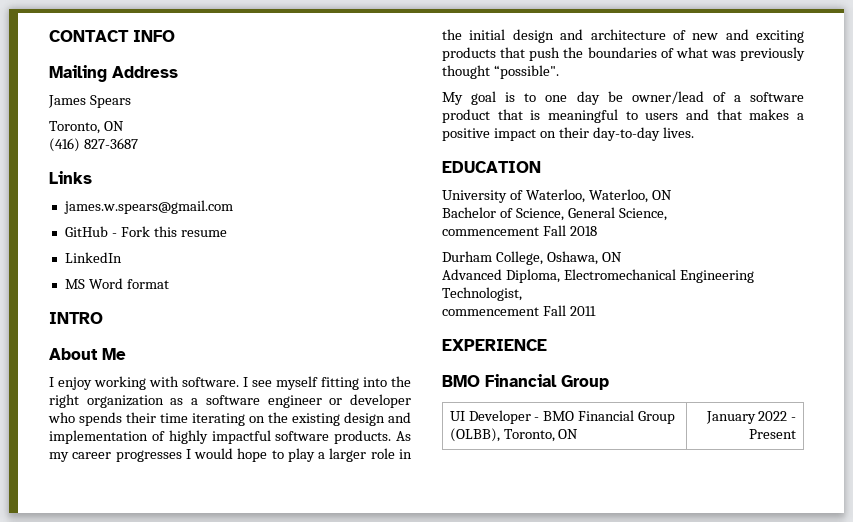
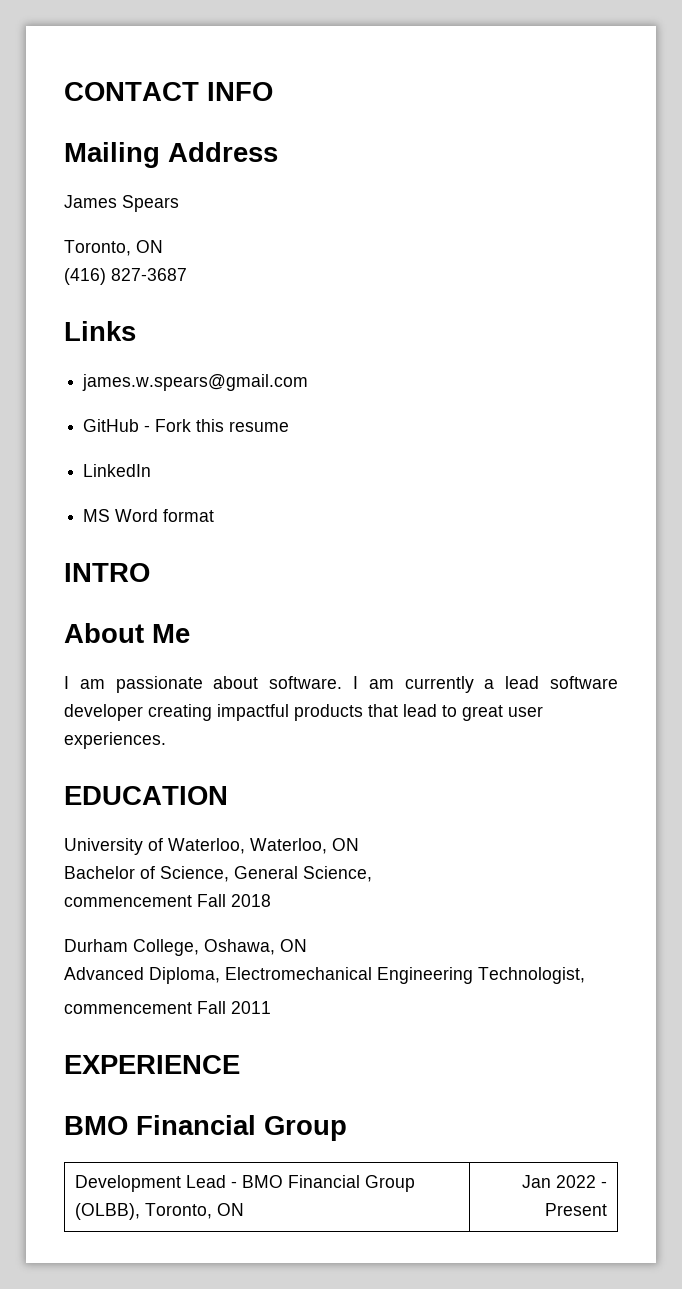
- I enjoy working with software. I see myself fitting into the right organization as a software engineer or developer who spends their time iterating on the existing design and implementation of highly impactful software products. As my career progresses I would hope to play a larger role in the initial design and architecture of new and exciting products that push the boundaries of what was previously thought “possible".
- My goal is to one day be owner/lead of a software product that is meaningful to users and that makes a positive impact on their day-to-day lives.
+ I am passionate about software. I am currently a lead software developer creating impactful products that lead to great user experiences.
- UI Developer - BMO Financial Group (OLBB), Toronto, ON | January 2022 - Present
+ Development Lead - BMO Financial Group (OLBB), Toronto, ON | Jan 2022 - Present

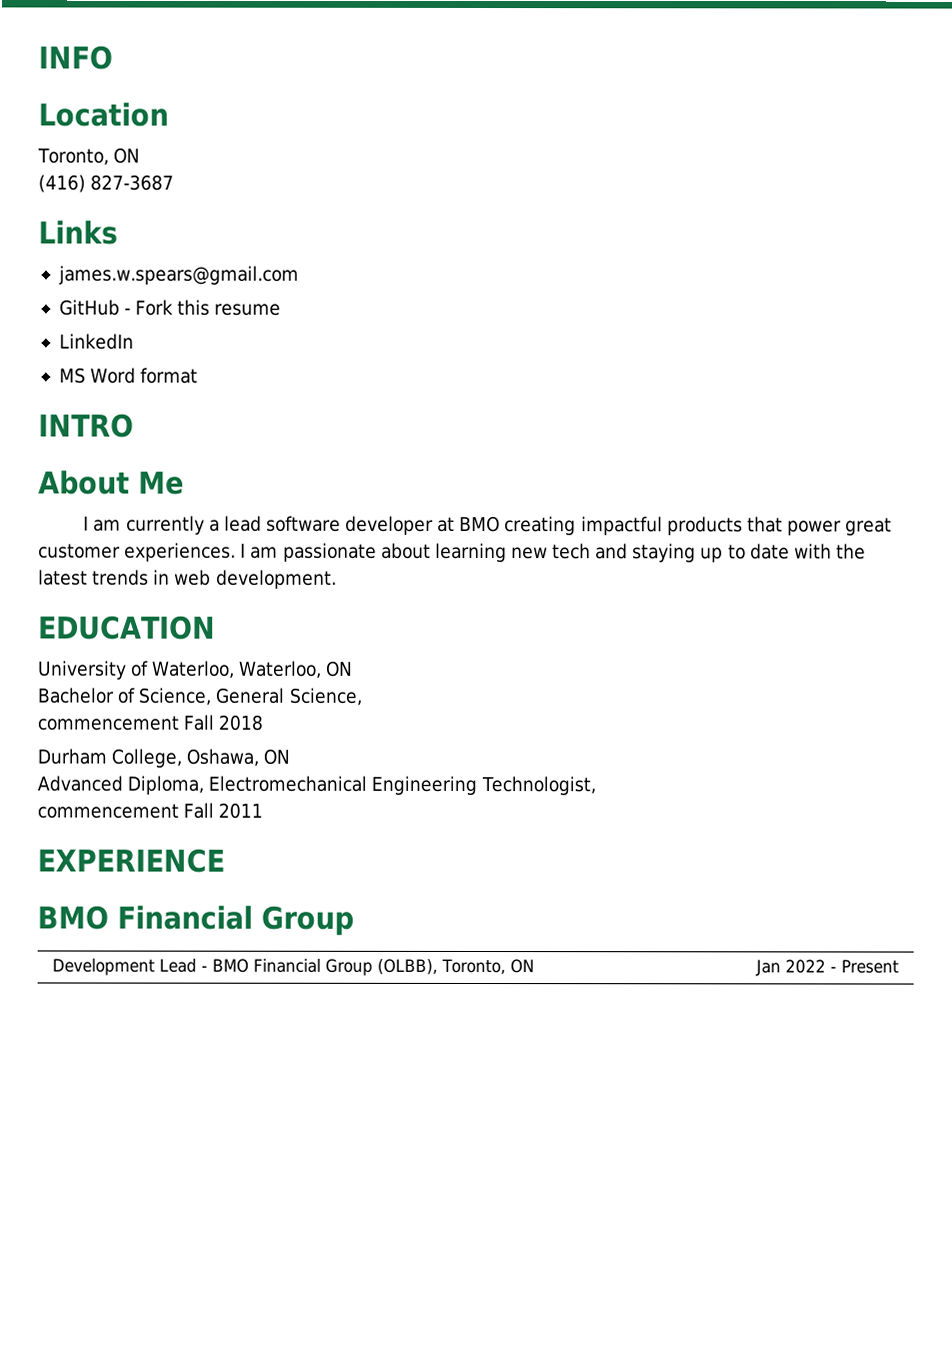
- CONTACT INFO
+ INFO
- Mailing Address
- James Spears
+ Location
- I am passionate about software. I am currently a lead software developer creating impactful products that lead to great user experiences.
+ I am currently a lead software developer at BMO creating impactful products that power great customer experiences. I am passionate about learning new tech and staying up to date with the latest trends in web development.

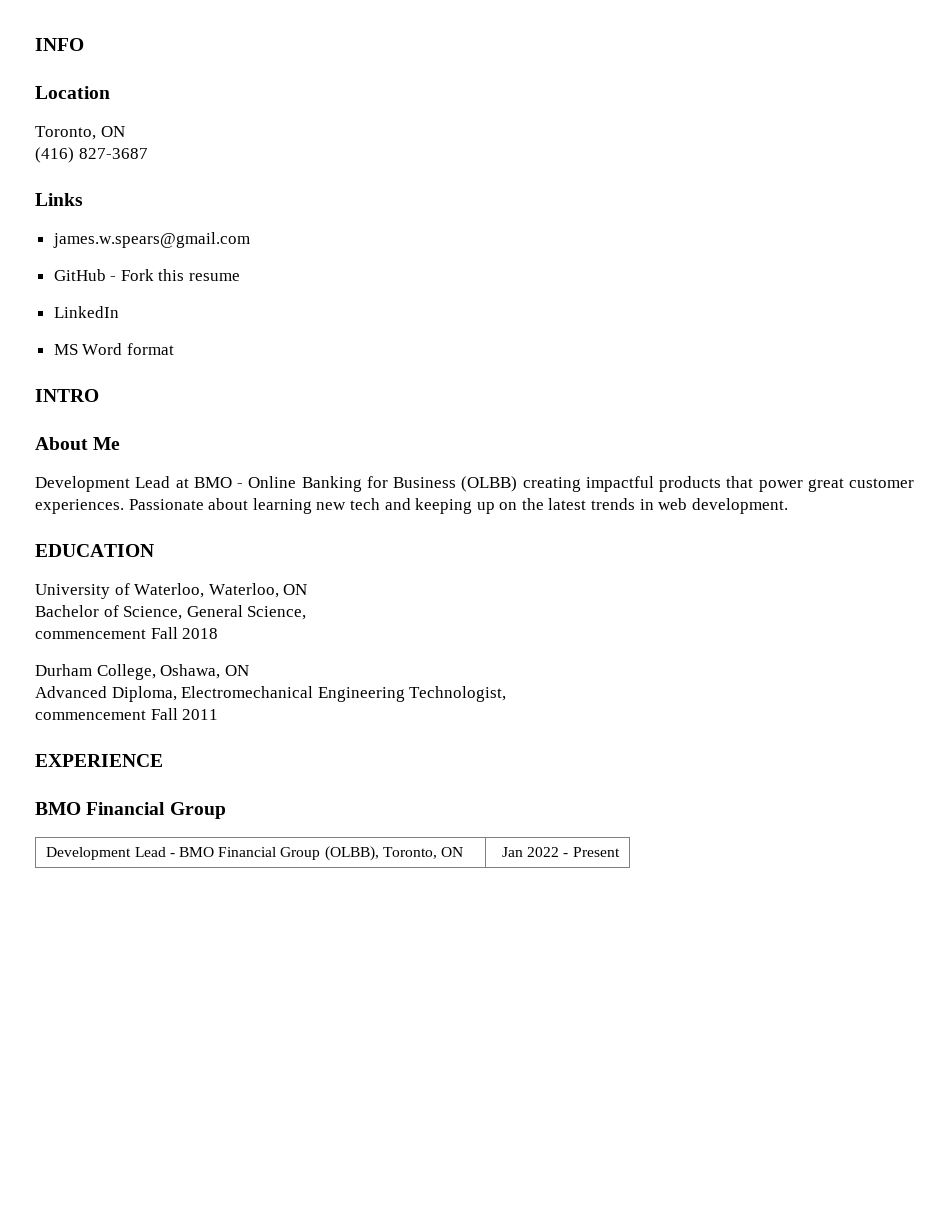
- I am currently a lead software developer at BMO creating impactful products that power great customer experiences.
+ Development Lead at BMO - Online Banking for Business (OLBB) creating impactful products that power great customer experiences.
- I am passionate about learning new tech and staying up to date with the latest trends in web development.
+ Passionate about learning new tech and keeping up on the latest trends in web development.

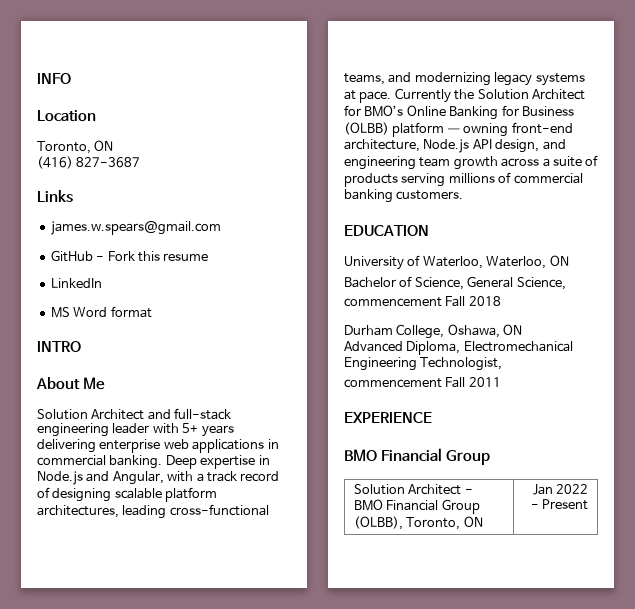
- Development Lead at BMO - Online Banking for Business (OLBB) creating impactful products that power great customer experiences. Passionate about learning new tech and keeping up on the latest trends in web development.
+ Solution Architect and full-stack engineering leader with 5+ years delivering enterprise web applications in commercial banking. Deep expertise in Node.js and Angular, with a track record of designing scalable platform architectures, leading cross-functional teams, and modernizing legacy systems at pace. Currently the Solution Architect for BMO’s Online Banking for Business (OLBB) platform — owning front-end architecture, Node.js API design, and engineering team growth across a suite of products serving millions of commercial banking customers.
- Development Lead - BMO Financial Group (OLBB), Toronto, ON | Jan 2022 - Present
+ Solution Architect - BMO Financial Group (OLBB), Toronto, ON | Jan 2022 - Present

